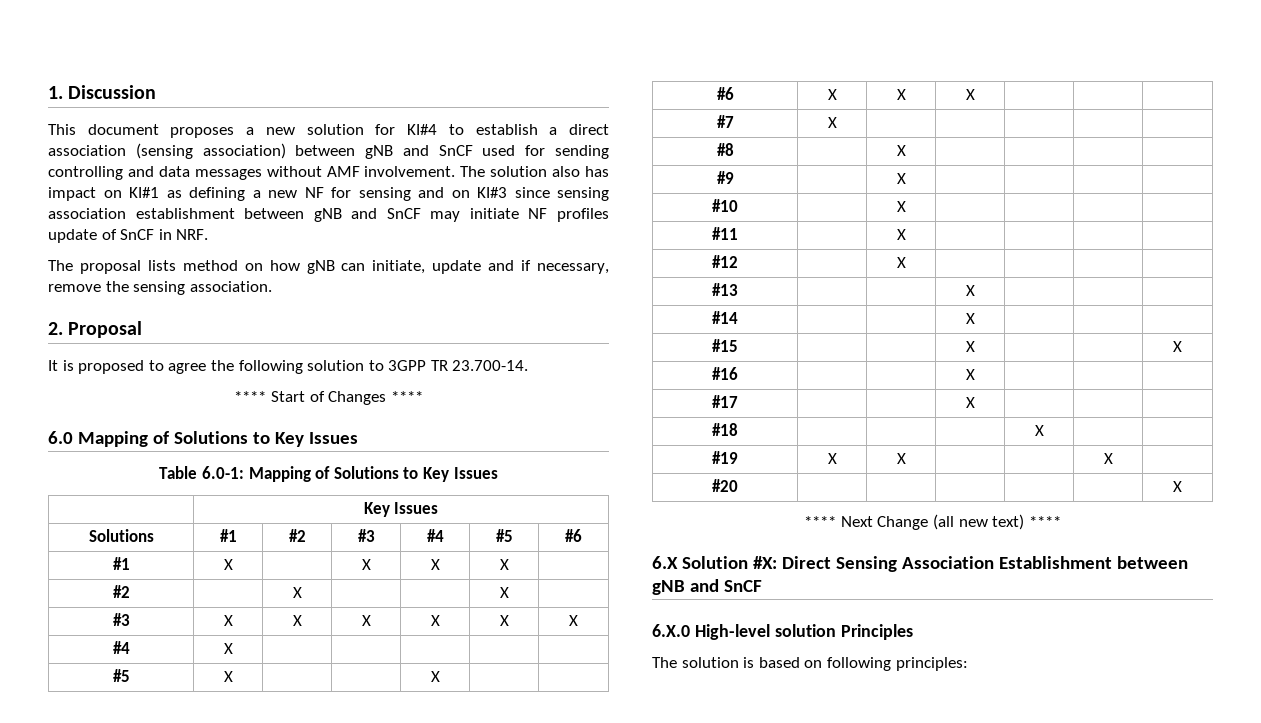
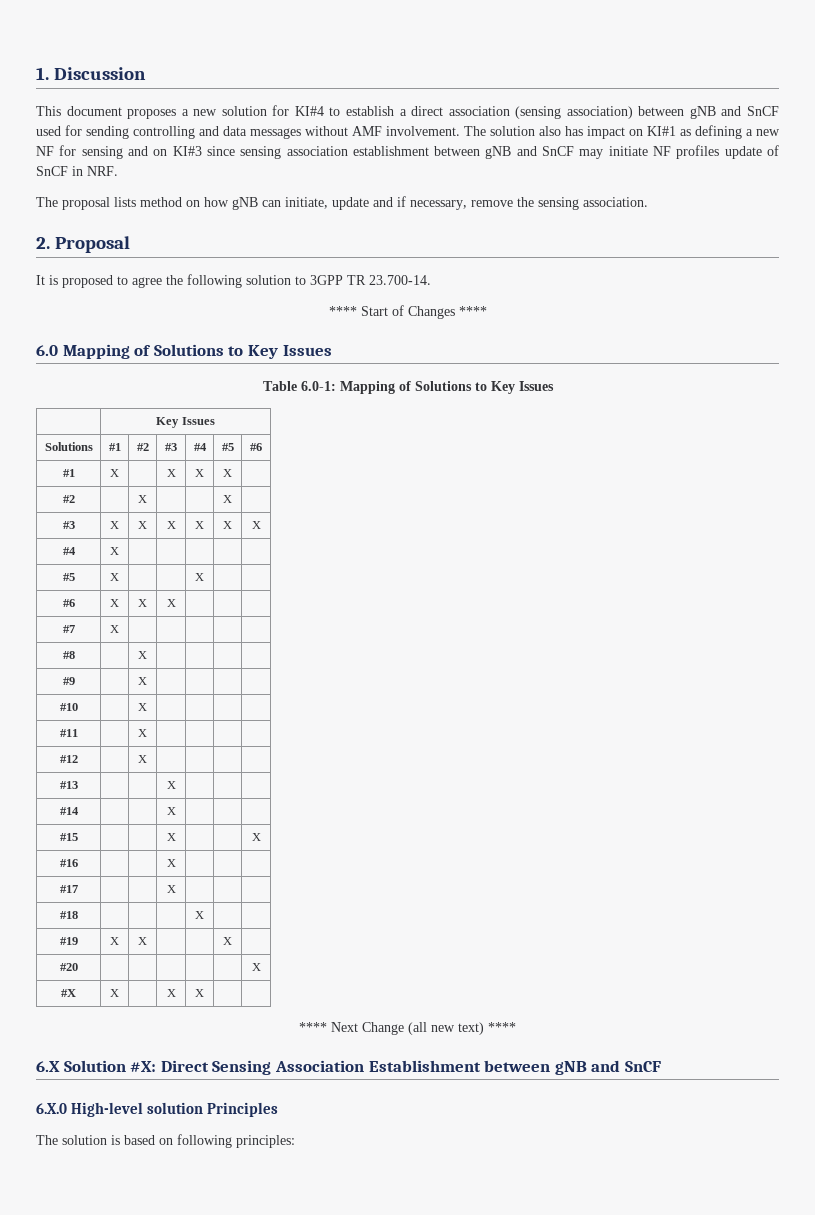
+ #X | X | | X | X | |

